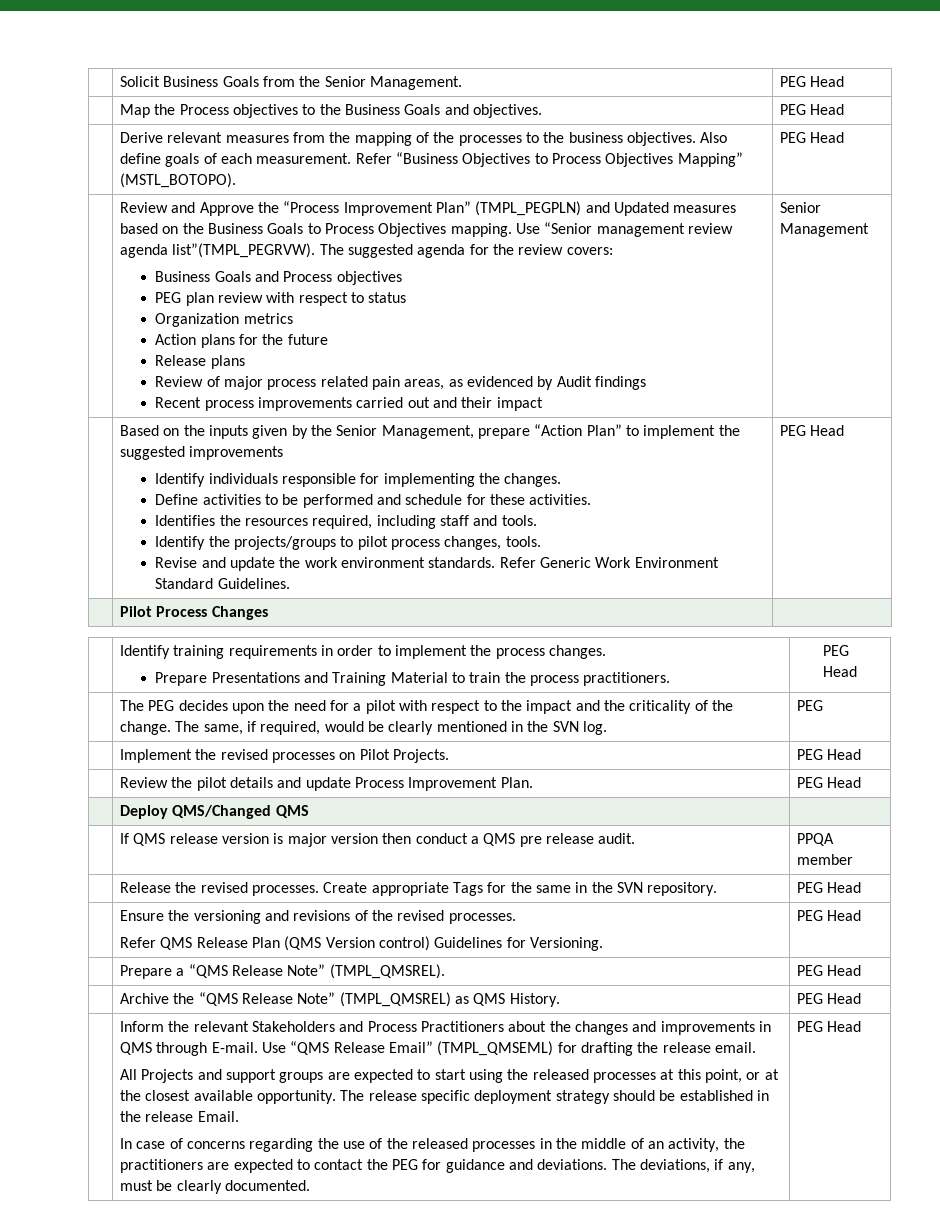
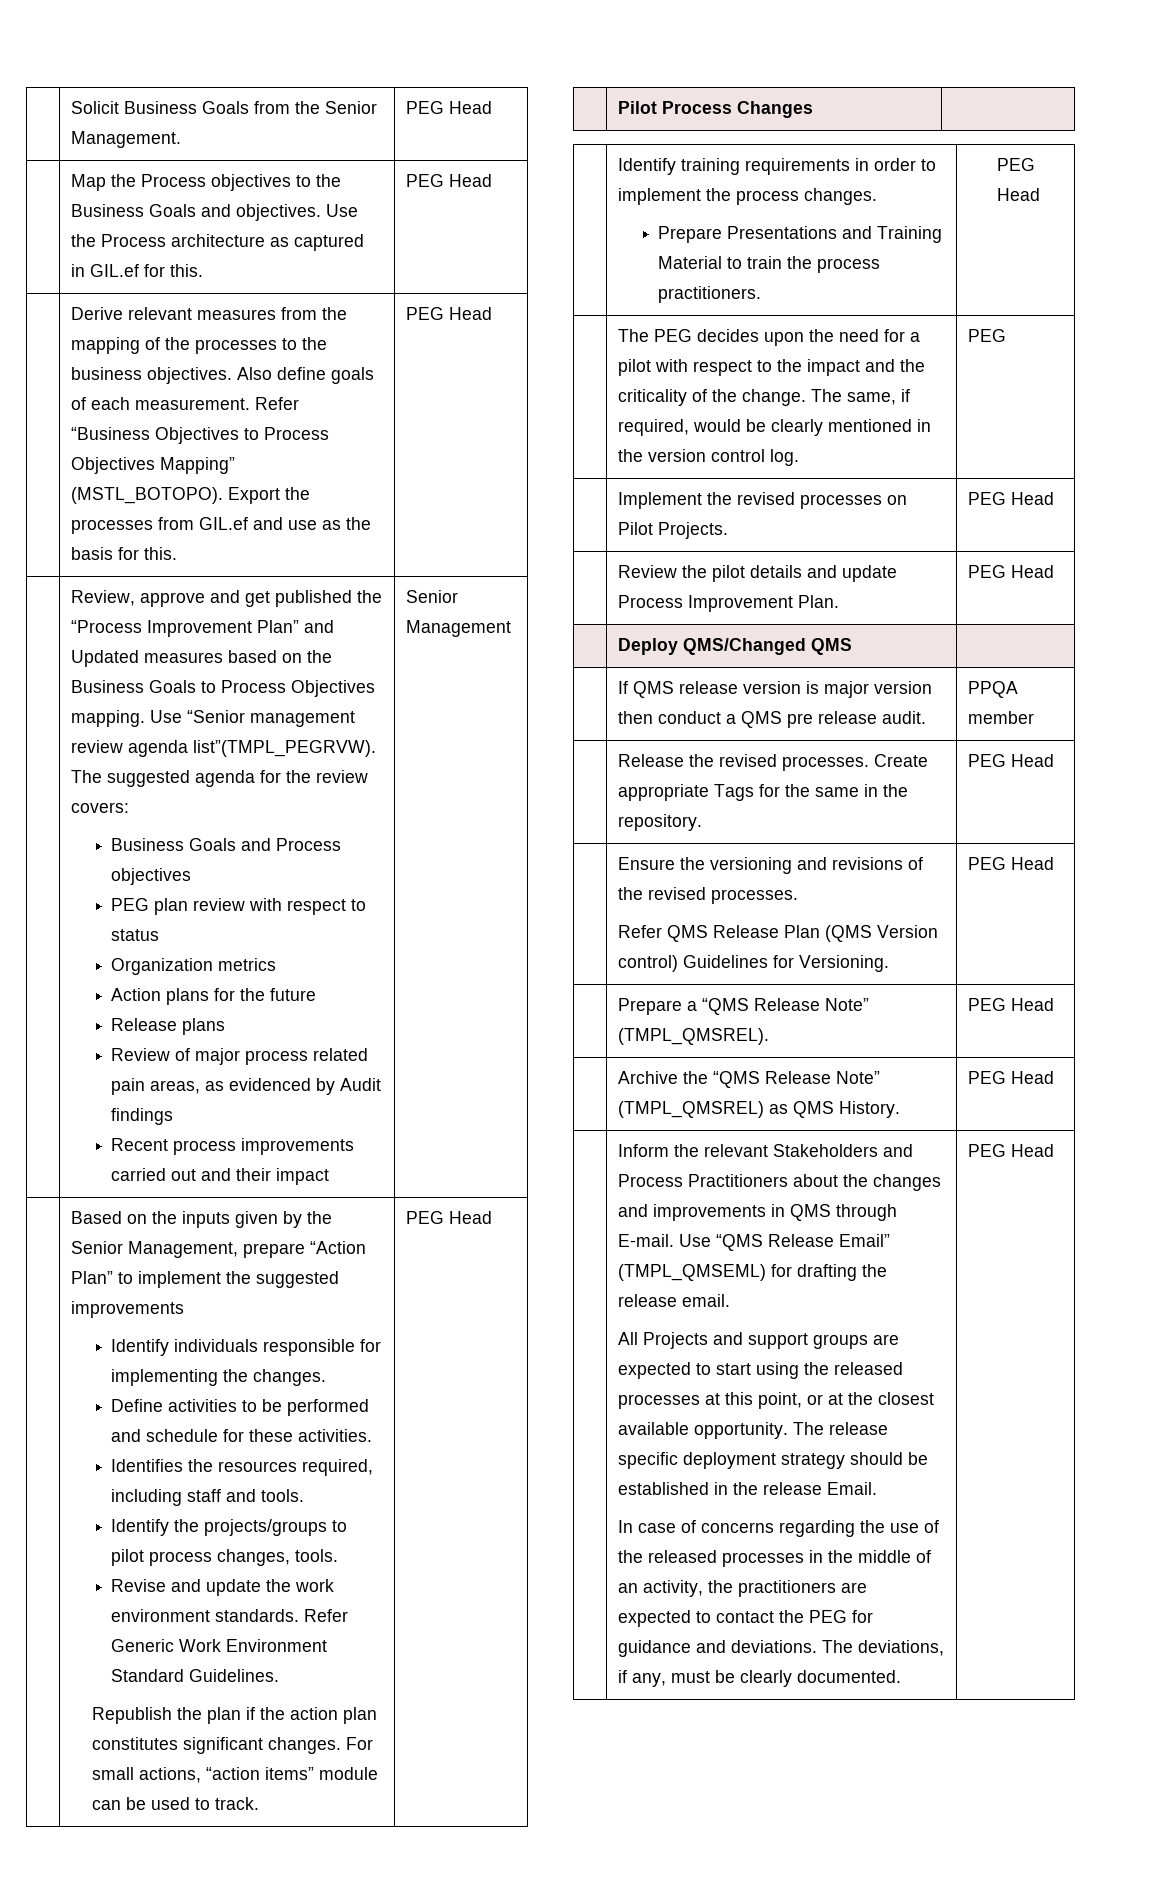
- | Map the Process objectives to the Business Goals and objectives. | PEG Head
+ | Map the Process objectives to the Business Goals and objectives. Use the Process architecture as captured in GIL.ef for this. | PEG Head
- Refer “Business Objectives to Process Objectives Mapping” (MSTL_BOTOPO). | PEG Head
- | Review and Approve the “Process Improvement Plan” (TMPL_PEGPLN) and Updated measures based on the Business Goals to Process Objectives mapping.
+ Refer “Business Objectives to Process Objectives Mapping” (MSTL_BOTOPO). Export the processes from GIL.ef and use as the basis for this. | PEG Head
+ | Review, approve and get published the “Process Improvement Plan” and Updated measures based on the Business Goals to Process Objectives mapping.
+ Republish the plan if the action plan constitutes significant changes. For small actions, “action items” module can be used to track.
- | The PEG decides upon the need for a pilot with respect to the impact and the criticality of the change. The same, if required, would be clearly mentioned in the SVN log. | PEG
+ | The PEG decides upon the need for a pilot with respect to the impact and the criticality of the change. The same, if required, would be clearly mentioned in the version control log. | PEG
- | Release the revised processes. Create appropriate Tags for the same in the SVN repository. | PEG Head
+ | Release the revised processes. Create appropriate Tags for the same in the repository. | PEG Head

